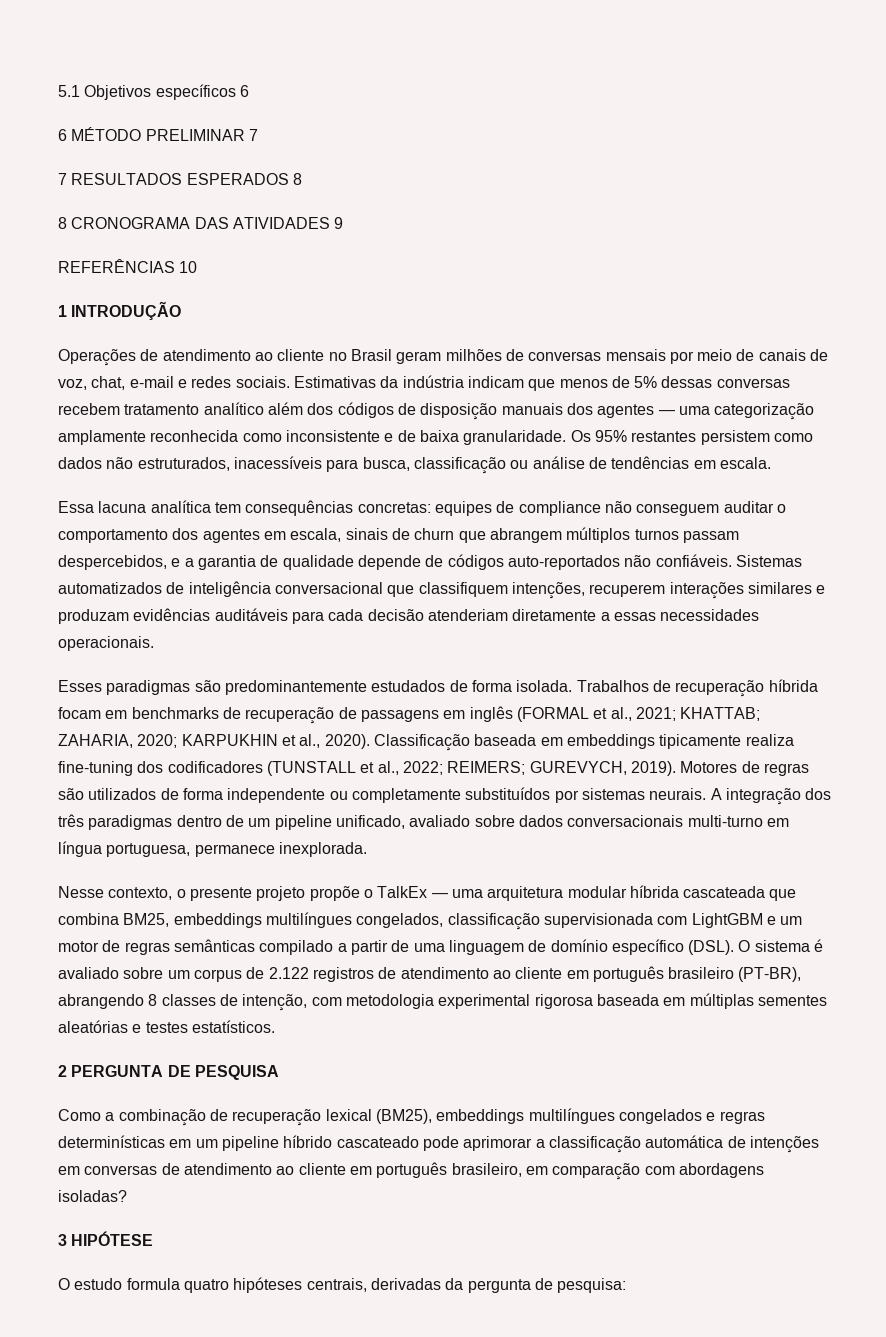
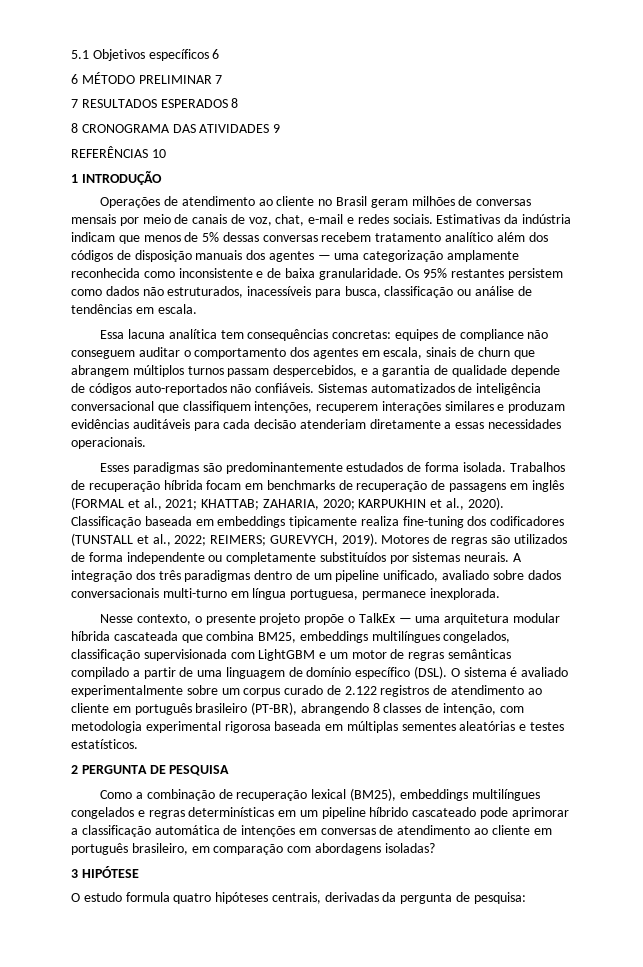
- O sistema é avaliado sobre um corpus de 2.122 registros de atendimento ao cliente em português brasileiro (PT-BR), abrangendo 8 classes de intenção, com metodologia experimental rigorosa baseada em múltiplas sementes aleatórias e testes estatísticos.
+ O sistema é avaliado experimentalmente sobre um corpus curado de 2.122 registros de atendimento ao cliente em português brasileiro (PT-BR), abrangendo 8 classes de intenção, com metodologia experimental rigorosa baseada em múltiplas sementes aleatórias e testes estatísticos.

